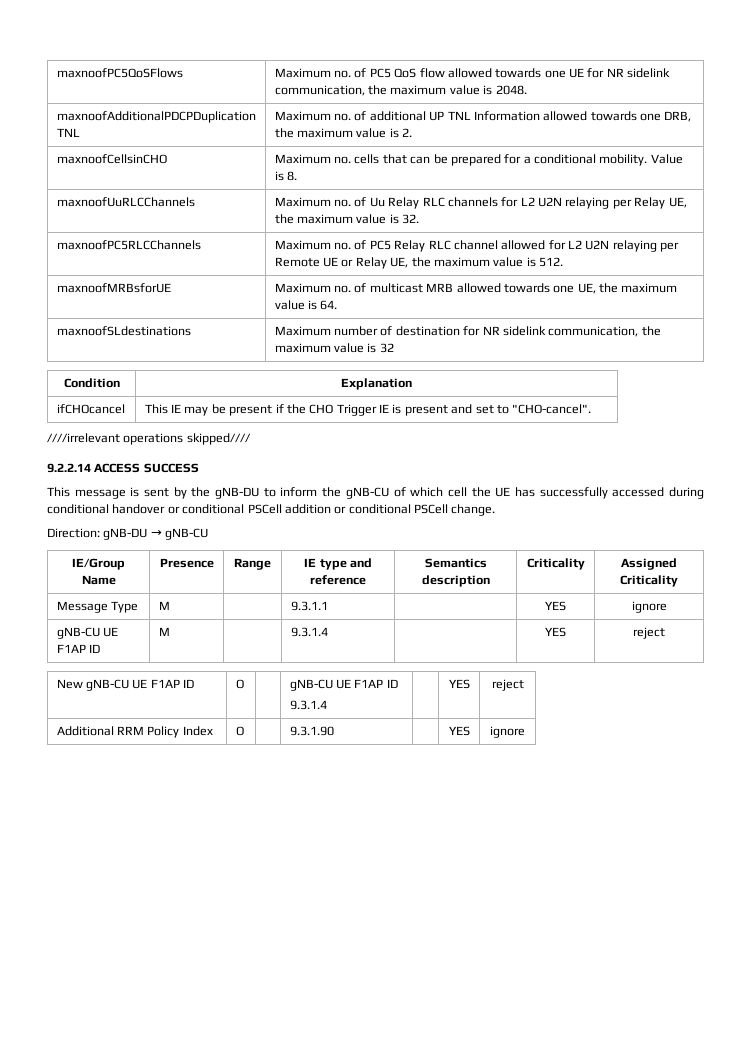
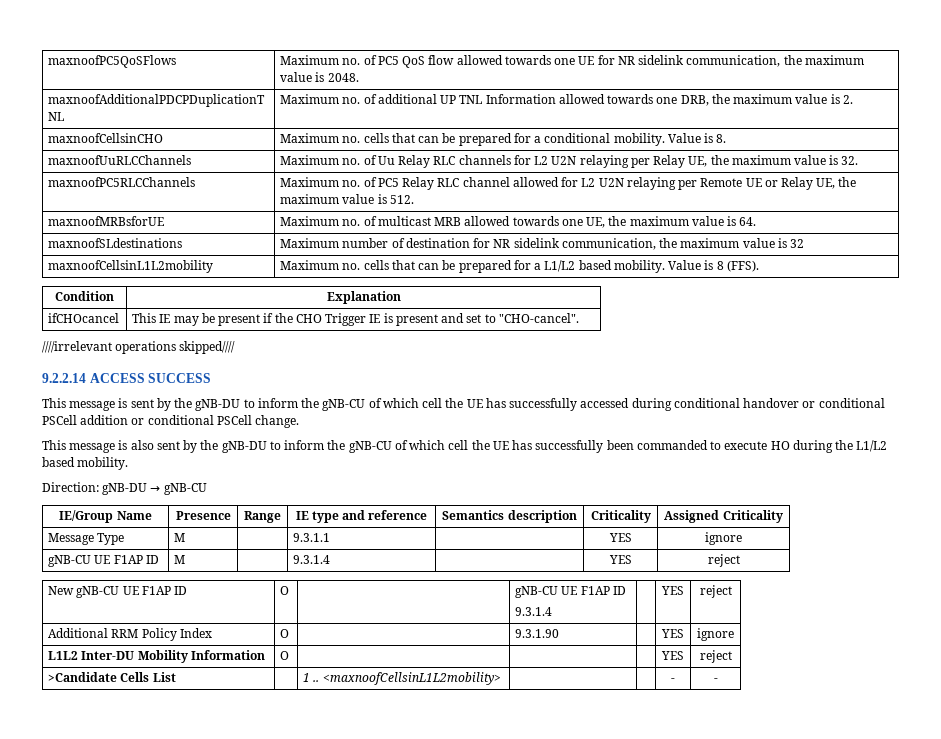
+ maxnoofCellsinL1L2mobility | Maximum no. cells that can be prepared for a L1/L2 based mobility. Value is 8 (FFS).
+ This message is also sent by the gNB-DU to inform the gNB-CU of which cell the UE has successfully been commanded to execute HO during the L1/L2 based mobility.
+ L1L2 Inter-DU Mobility Information | O | | | | YES | reject
+ >Candidate Cells List | | 1 .. <maxnoofCellsinL1L2mobility> | | | - | -

